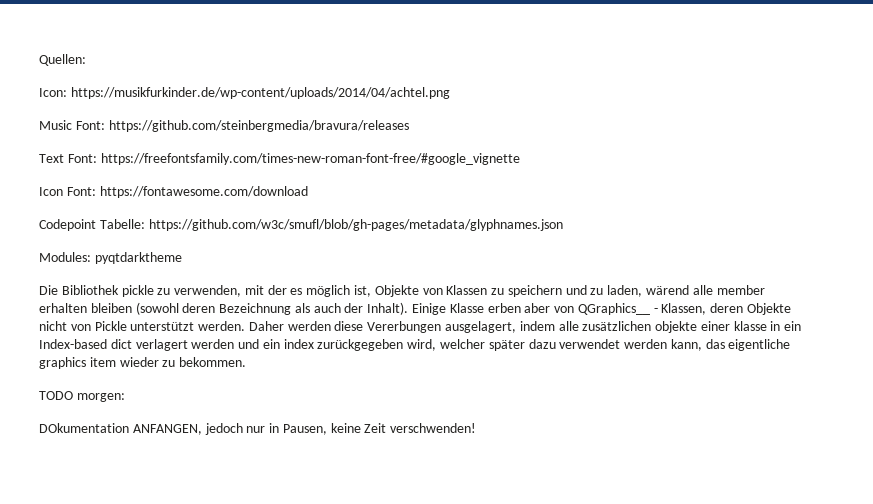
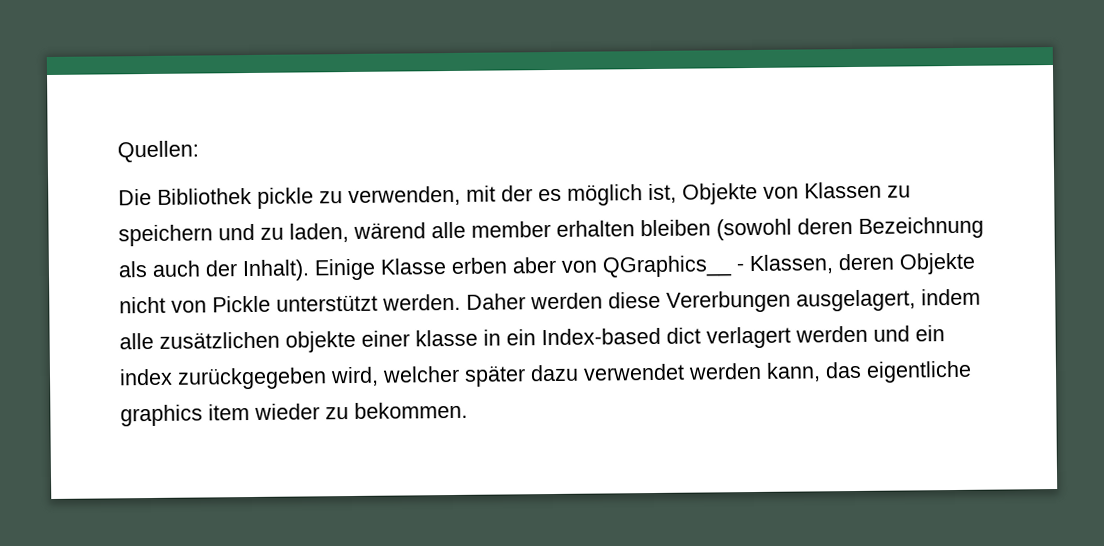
- Icon: https://musikfurkinder.de/wp-content/uploads/2014/04/achtel.png
- Music Font: https://github.com/steinbergmedia/bravura/releases
- Text Font: https://freefontsfamily.com/times-new-roman-font-free/#google_vignette
- Icon Font: https://fontawesome.com/download
- Codepoint Tabelle: https://github.com/w3c/smufl/blob/gh-pages/metadata/glyphnames.json
- Modules: pyqtdarktheme
- TODO morgen:
- DOkumentation ANFANGEN, jedoch nur in Pausen, keine Zeit verschwenden!

